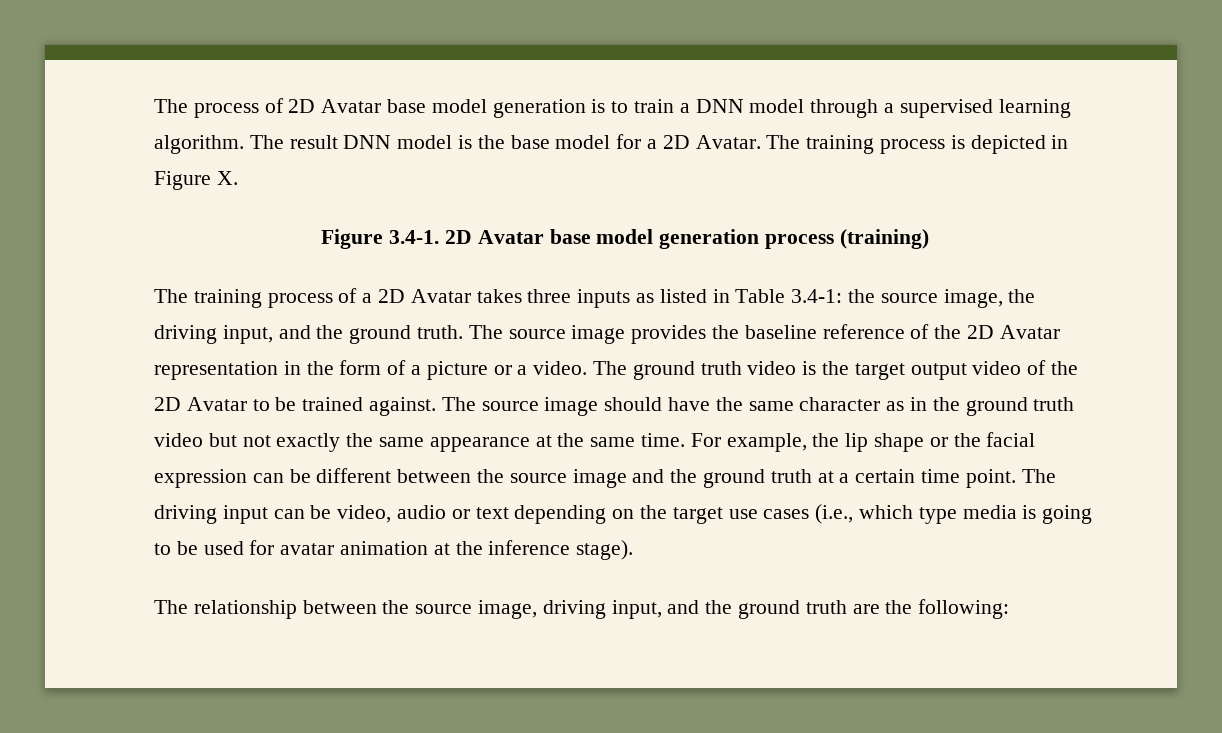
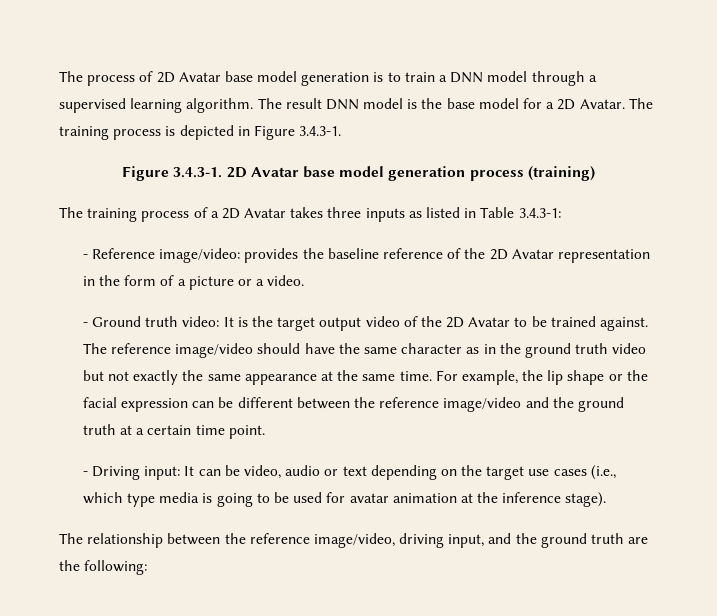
- The training process is depicted in Figure X.
- Figure 3.4-1. 2D Avatar base model generation process (training)
+ The training process is depicted in Figure 3.4.3-1.
+ Figure 3.4.3-1. 2D Avatar base model generation process (training)
- The training process of a 2D Avatar takes three inputs as listed in Table 3.4-1: the source image, the driving input, and the ground truth. The source image provides the baseline reference of the 2D Avatar representation in the form of a picture or a video. The ground truth video is the target output video of the 2D Avatar to be trained against.
+ The training process of a 2D Avatar takes three inputs as listed in Table 3.4.3-1:
+ - Reference image/video: provides the baseline reference of the 2D Avatar representation in the form of a picture or a video.
+ - Ground truth video: It is the target output video of the 2D Avatar to be trained against.
- The source image should have the same character as in the ground truth video but not exactly the same appearance at the same time.
+ The reference image/video should have the same character as in the ground truth video but not exactly the same appearance at the same time.
- For example, the lip shape or the facial expression can be different between the source image and the ground truth at a certain time point. The driving input can be video, audio or text depending on the target use cases (i.e., which type media is going to be used for avatar animation at the inference stage).
+ For example, the lip shape or the facial expression can be different between the reference image/video and the ground truth at a certain time point.
+ - Driving input: It can be video, audio or text depending on the target use cases (i.e., which type media is going to be used for avatar animation at the inference stage).
- The relationship between the source image, driving input, and the ground truth are the following:
+ The relationship between the reference image/video, driving input, and the ground truth are the following:

